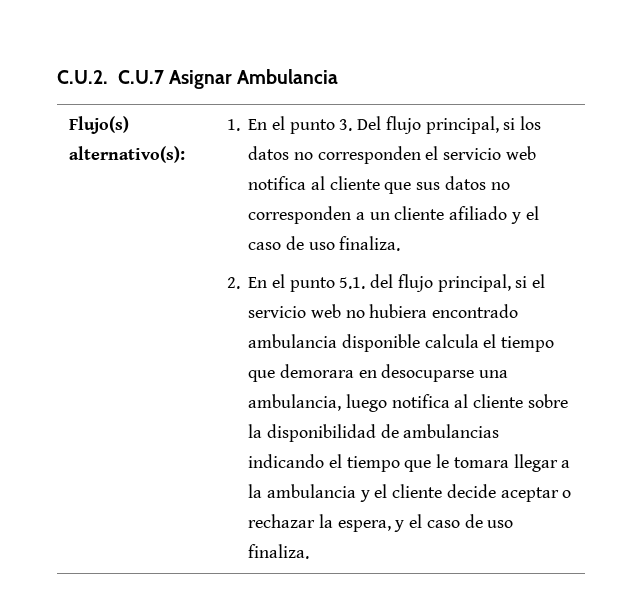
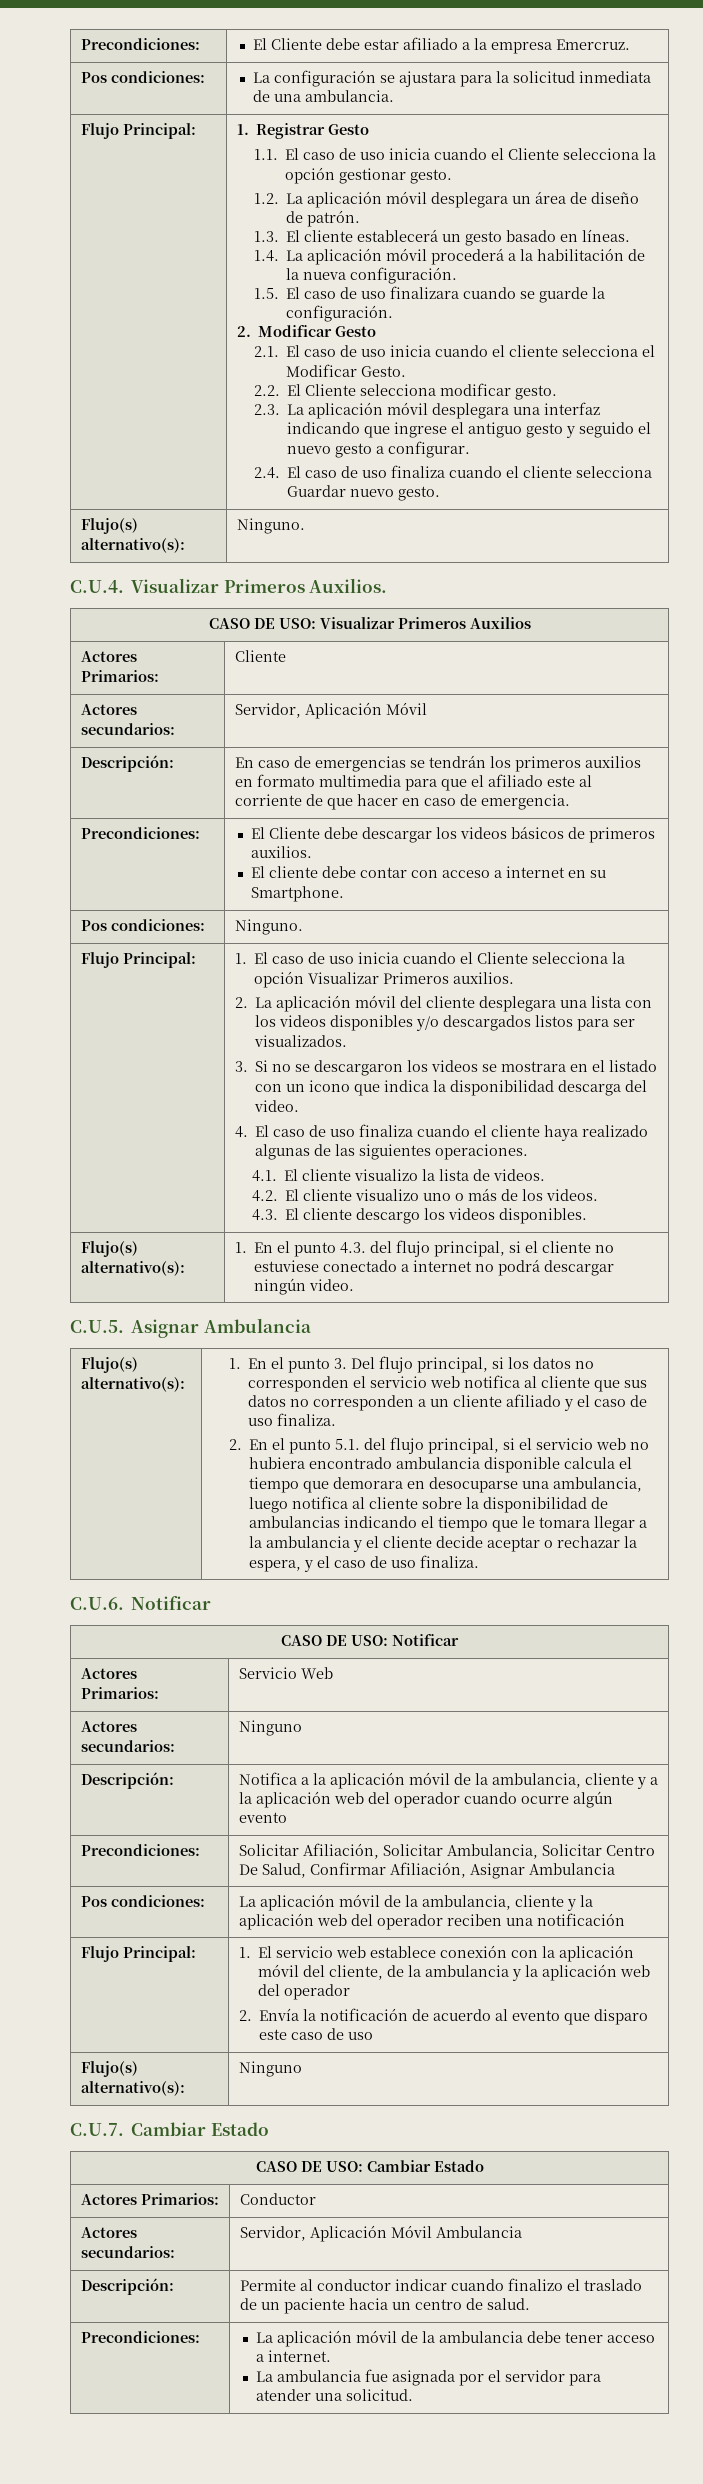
- C.U.2. C.U.7 Asignar Ambulancia
+ Precondiciones: | El Cliente debe estar afiliado a la empresa Emercruz.
+ Pos condiciones: | La configuración se ajustara para la solicitud inmediata de una ambulancia.
+ Flujo Principal: | 1. Registrar Gesto
+ 1.1. El caso de uso inicia cuando el Cliente selecciona la opción gestionar gesto.
+ 1.2. La aplicación móvil desplegara un área de diseño de patrón.
+ 1.3. El cliente establecerá un gesto basado en líneas.
+ 1.4. La aplicación móvil procederá a la habilitación de la nueva configuración.
+ 1.5. El caso de uso finalizara cuando se guarde la configuración.
+ 2. Modificar Gesto
+ 2.1. El caso de uso inicia cuando el cliente selecciona el Modificar Gesto.
+ 2.2. El Cliente selecciona modificar gesto.
+ 2.3. La aplicación móvil desplegara una interfaz indicando que ingrese el antiguo gesto y seguido el nuevo gesto a configurar.
+ 2.4. El caso de uso finaliza cuando el cliente selecciona Guardar nuevo gesto.
+ Flujo(s) alternativo(s): | Ninguno.
+ C.U.4. Visualizar Primeros Auxilios.
+ CASO DE USO: Visualizar Primeros Auxilios
+ Actores Primarios: | Cliente
+ Actores secundarios: | Servidor, Aplicación Móvil
+ Descripción: | En caso de emergencias se tendrán los primeros auxilios en formato multimedia para que el afiliado este al corriente de que hacer en caso de emergencia.
+ Precondiciones: | El Cliente debe descargar los videos básicos de primeros auxilios.
+ El cliente debe contar con acceso a internet en su Smartphone.
+ Pos condiciones: | Ninguno.
+ Flujo Principal: | 1. El caso de uso inicia cuando el Cliente selecciona la opción Visualizar Primeros auxilios.
+ 2. La aplicación móvil del cliente desplegara una lista con los videos disponibles y/o descargados listos para ser visualizados.
+ 3. Si no se descargaron los videos se mostrara en el listado con un icono que indica la disponibilidad descarga del video.
+ 4. El caso de uso finaliza cuando el cliente haya realizado algunas de las siguientes operaciones.
+ 4.1. El cliente visualizo la lista de videos.
+ 4.2. El cliente visualizo uno o más de los videos.
+ 4.3. El cliente descargo los videos disponibles.
+ Flujo(s) alternativo(s): | 1. En el punto 4.3. del flujo principal, si el cliente no estuviese conectado a internet no podrá descargar ningún video.
+ C.U.5. Asignar Ambulancia
+ C.U.6. Notificar
+ CASO DE USO: Notificar
+ Actores Primarios: | Servicio Web
+ Actores secundarios: | Ninguno
+ Descripción: | Notifica a la aplicación móvil de la ambulancia, cliente y a la aplicación web del operador cuando ocurre algún evento
+ Precondiciones: | Solicitar Afiliación, Solicitar Ambulancia, Solicitar Centro De Salud, Confirmar Afiliación, Asignar Ambulancia
+ Pos condiciones: | La aplicación móvil de la ambulancia, cliente y la aplicación web del operador reciben una notificación
+ Flujo Principal: | 1. El servicio web establece conexión con la aplicación móvil del cliente, de la ambulancia y la aplicación web del operador
+ 2. Envía la notificación de acuerdo al evento que disparo este caso de uso
+ Flujo(s) alternativo(s): | Ninguno
+ C.U.7. Cambiar Estado
+ CASO DE USO: Cambiar Estado
+ Actores Primarios: | Conductor
+ Actores secundarios: | Servidor, Aplicación Móvil Ambulancia
+ Descripción: | Permite al conductor indicar cuando finalizo el traslado de un paciente hacia un centro de salud.
+ Precondiciones: | La aplicación móvil de la ambulancia debe tener acceso a internet.
+ La ambulancia fue asignada por el servidor para atender una solicitud.

